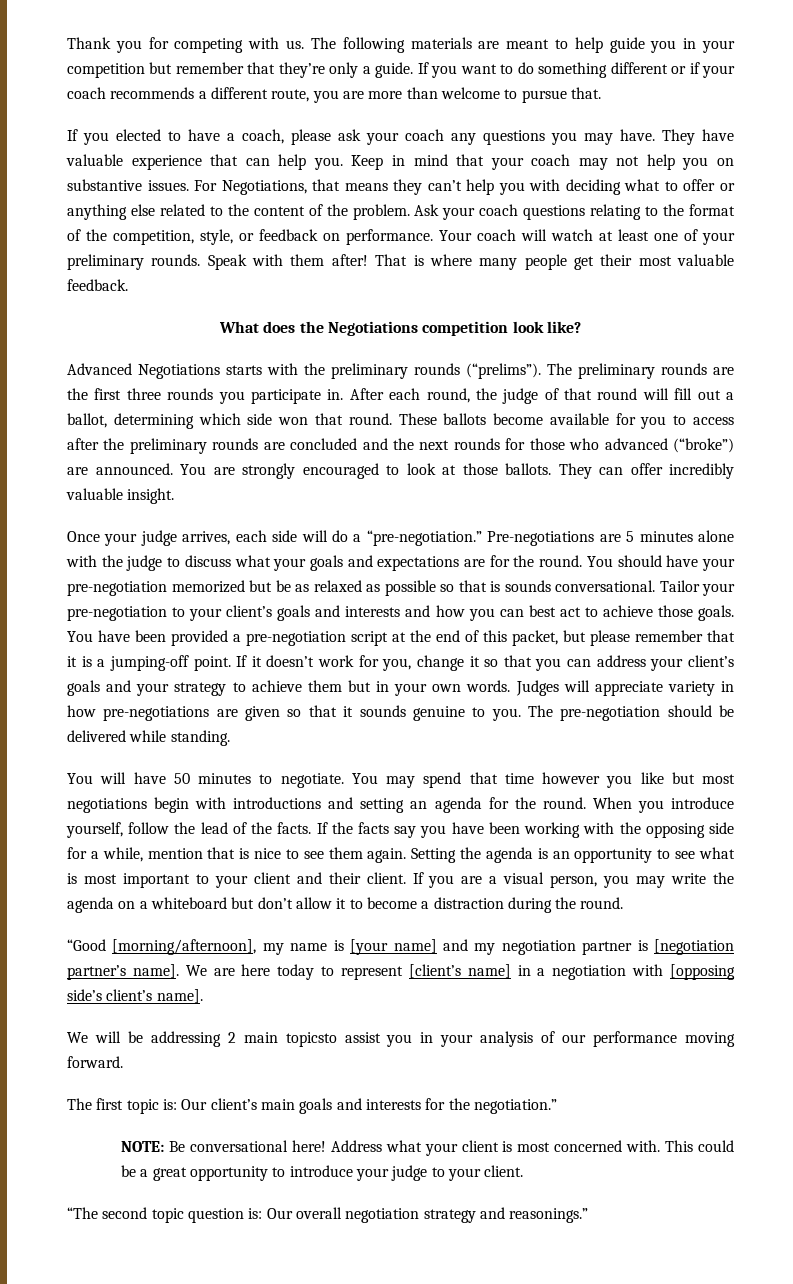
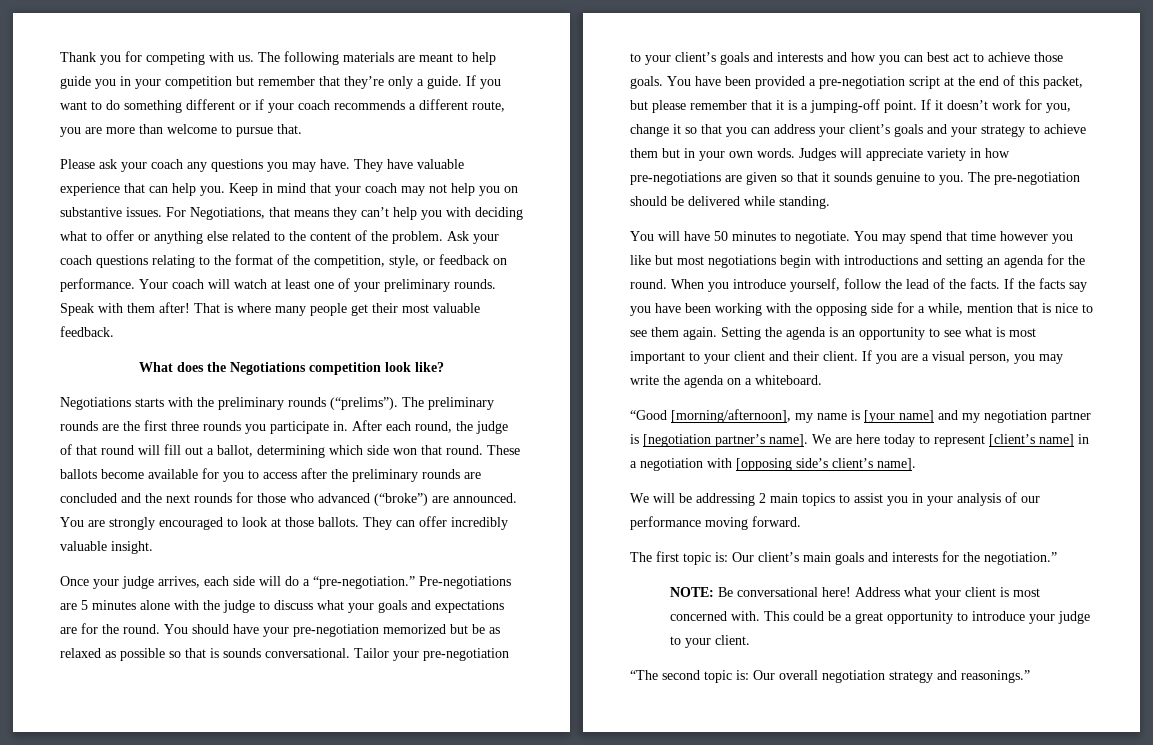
- If you elected to have a coach, please ask your coach any questions you may have.
+ Please ask your coach any questions you may have.
- Advanced Negotiations starts with the preliminary rounds (“prelims”).
+ Negotiations starts with the preliminary rounds (“prelims”).
- If you are a visual person, you may write the agenda on a whiteboard but don’t allow it to become a distraction during the round.
+ If you are a visual person, you may write the agenda on a whiteboard.
- We will be addressing 2 main topicsto assist you in your analysis of our performance moving forward.
+ We will be addressing 2 main topics to assist you in your analysis of our performance moving forward.
- “The second topic question is: Our overall negotiation strategy and reasonings.”
+ “The second topic is: Our overall negotiation strategy and reasonings.”

